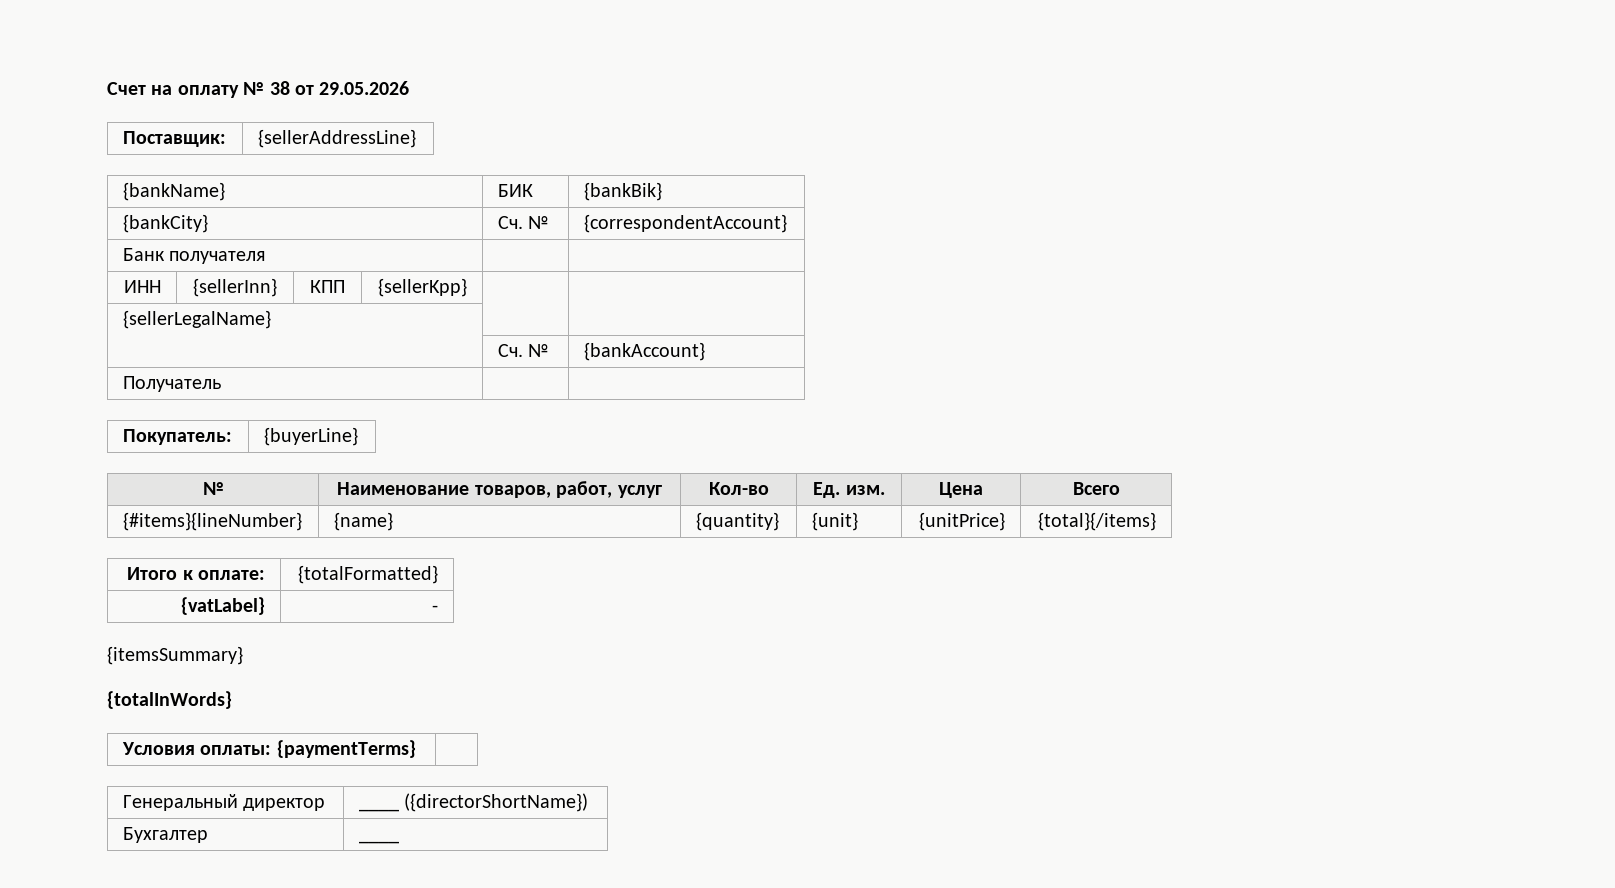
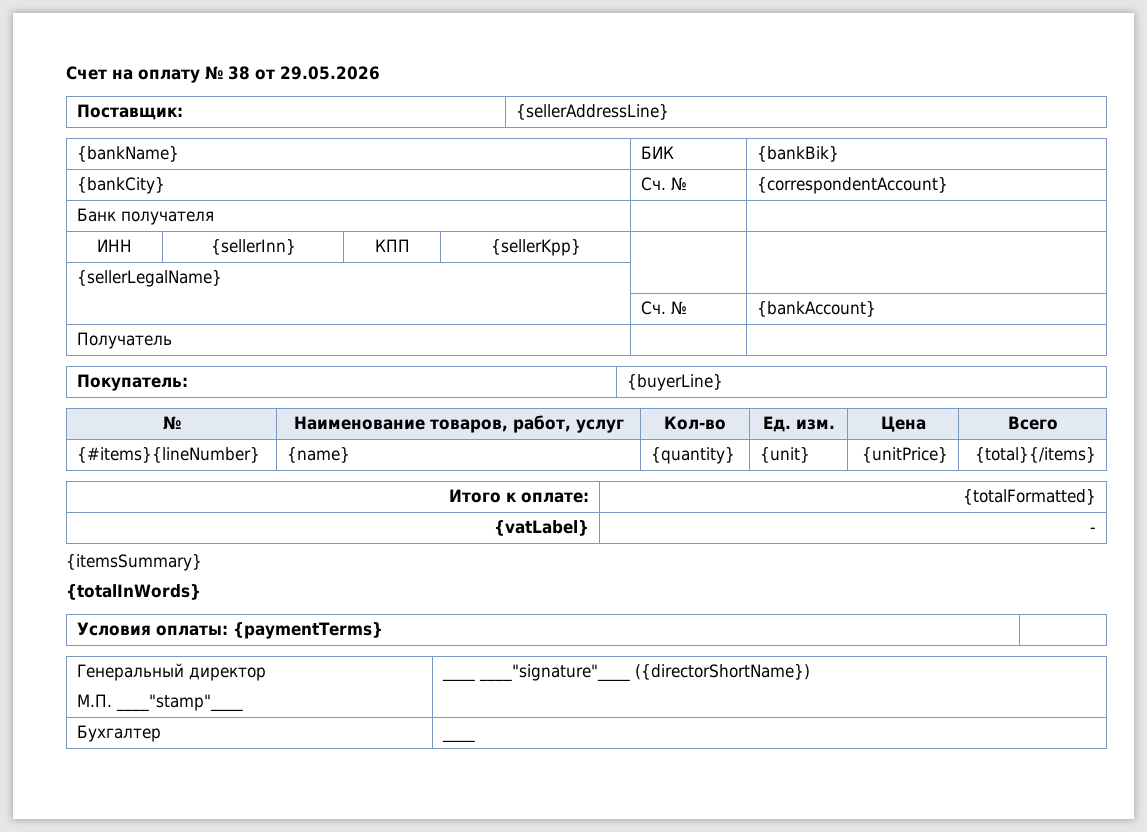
- Генеральный директор | ____ ({directorShortName})
+ Генеральный директор
+ М.П. ____"stamp"____ | ____ ____"signature"____ ({directorShortName})

